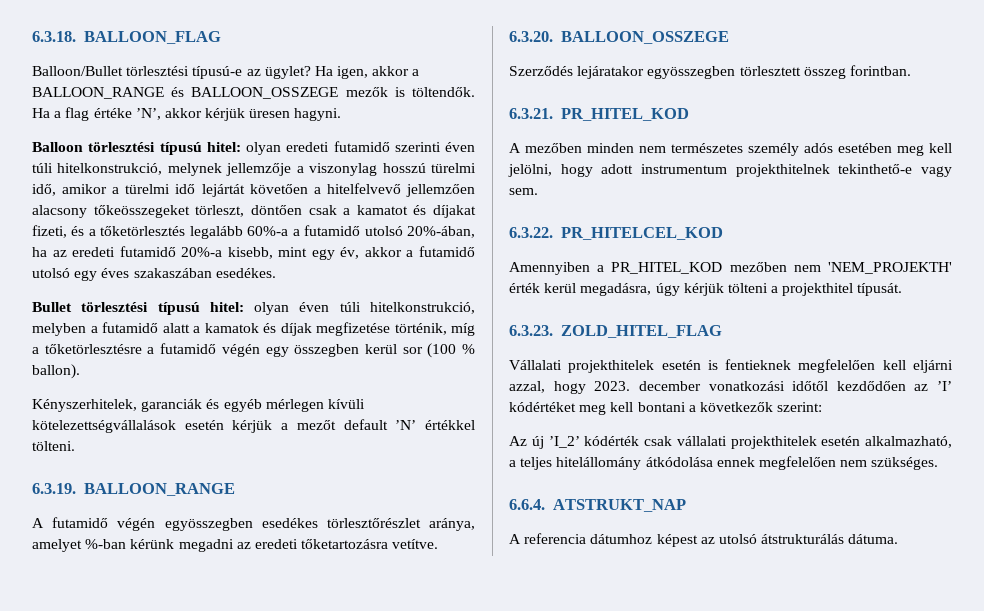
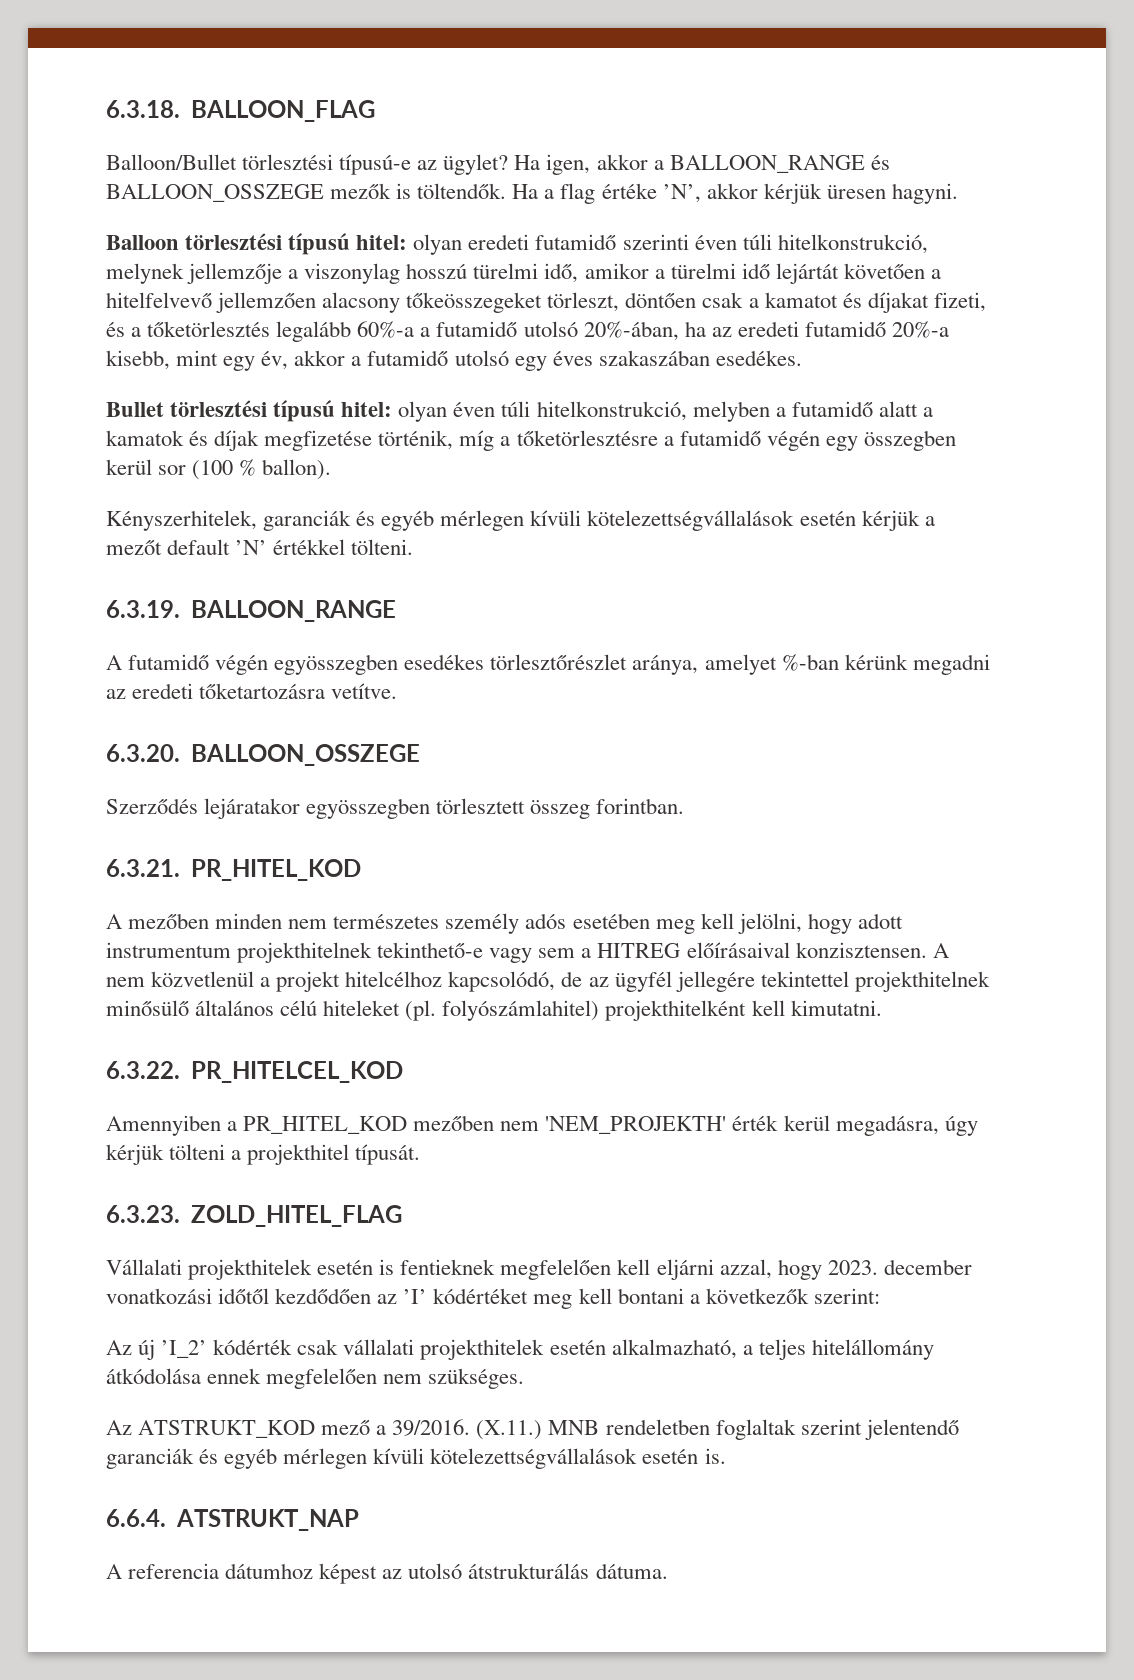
- A mezőben minden nem természetes személy adós esetében meg kell jelölni, hogy adott instrumentum projekthitelnek tekinthető-e vagy sem.
+ A mezőben minden nem természetes személy adós esetében meg kell jelölni, hogy adott instrumentum projekthitelnek tekinthető-e vagy sem a HITREG előírásaival konzisztensen. A nem közvetlenül a projekt hitelcélhoz kapcsolódó, de az ügyfél jellegére tekintettel projekthitelnek minősülő általános célú hiteleket (pl. folyószámlahitel) projekthitelként kell kimutatni.
+ Az ATSTRUKT_KOD mező a 39/2016. (X.11.) MNB rendeletben foglaltak szerint jelentendő garanciák és egyéb mérlegen kívüli kötelezettségvállalások esetén is.

